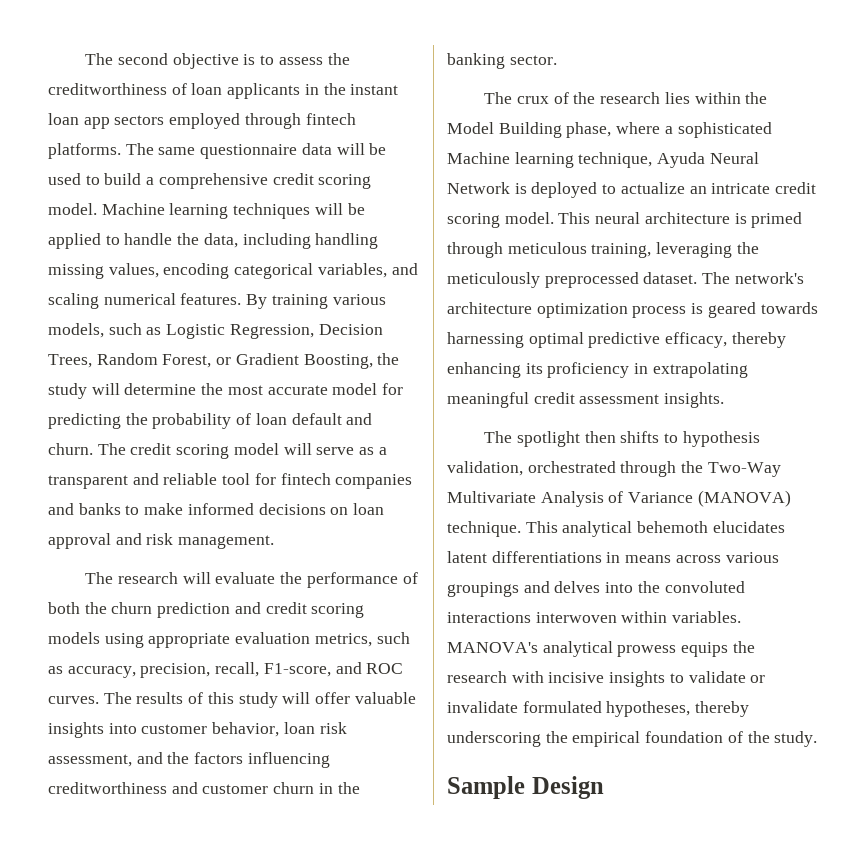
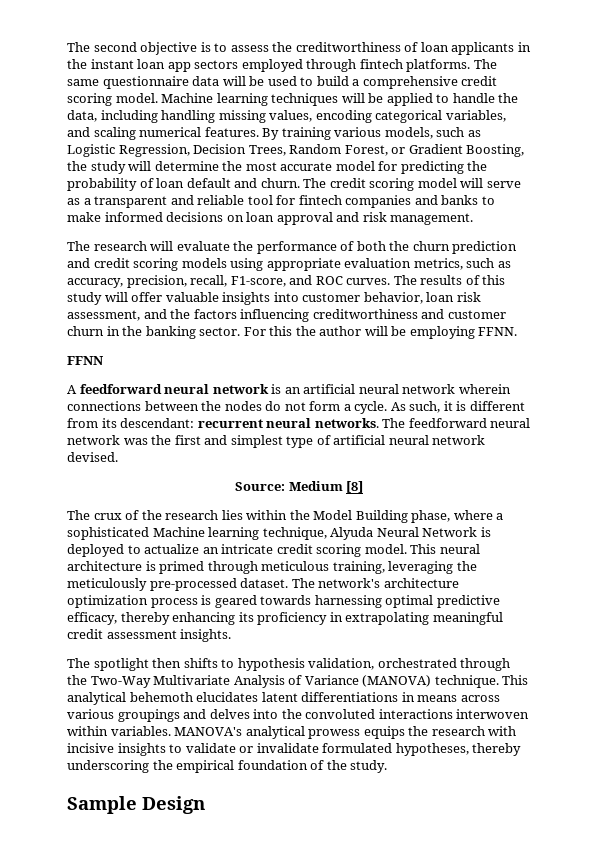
+ For this the author will be employing FFNN.
+ FFNN
+ A feedforward neural network is an artificial neural network wherein connections between the nodes do not form a cycle. As such, it is different from its descendant: recurrent neural networks. The feedforward neural network was the first and simplest type of artificial neural network devised.
+ Source: Medium [8]
- The crux of the research lies within the Model Building phase, where a sophisticated Machine learning technique, Ayuda Neural Network is deployed to actualize an intricate credit scoring model.
+ The crux of the research lies within the Model Building phase, where a sophisticated Machine learning technique, Alyuda Neural Network is deployed to actualize an intricate credit scoring model.
- This neural architecture is primed through meticulous training, leveraging the meticulously preprocessed dataset.
+ This neural architecture is primed through meticulous training, leveraging the meticulously pre-processed dataset.

